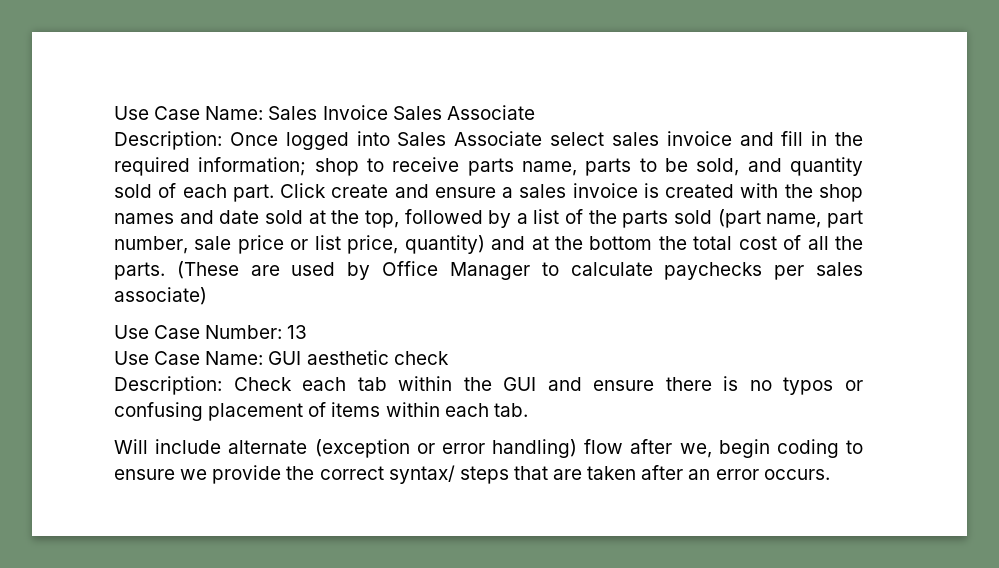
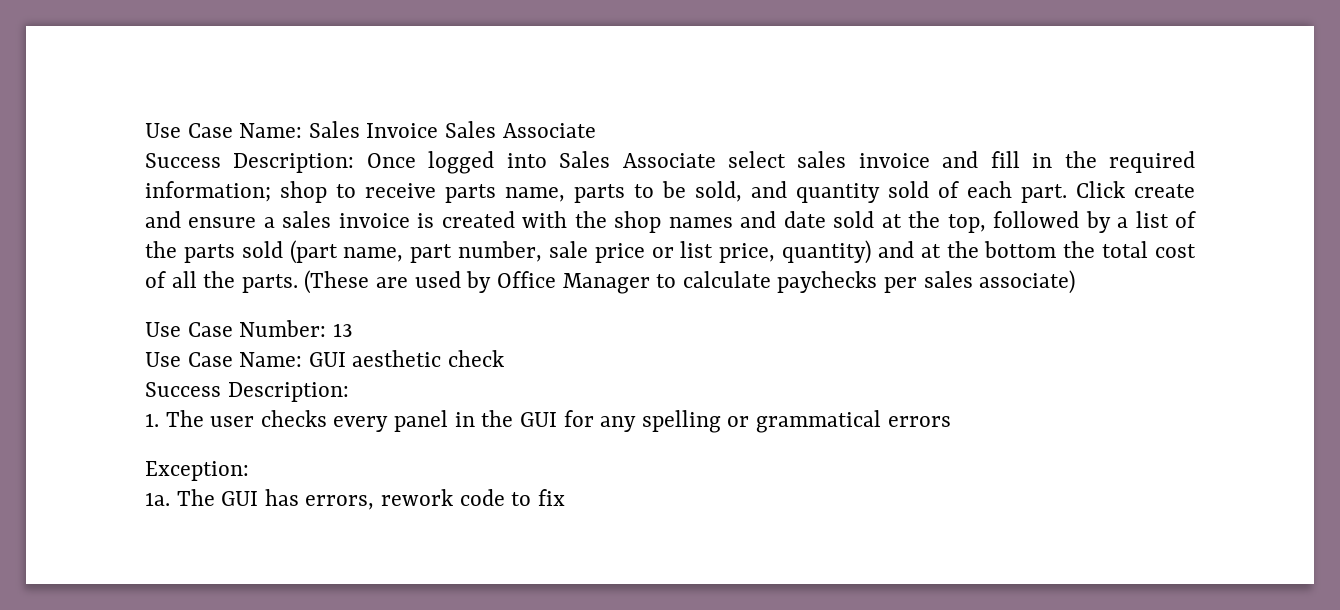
- Description: Once logged into Sales Associate select sales invoice and fill in the required information; shop to receive parts name, parts to be sold, and quantity sold of each part.
+ Success Description: Once logged into Sales Associate select sales invoice and fill in the required information; shop to receive parts name, parts to be sold, and quantity sold of each part.
  Use Case Name: GUI aesthetic check
- Description: Check each tab within the GUI and ensure there is no typos or confusing placement of items within each tab.
- Will include alternate (exception or error handling) flow after we, begin coding to ensure we provide the correct syntax/ steps that are taken after an error occurs.
+ Success Description:
+ 1. The user checks every panel in the GUI for any spelling or grammatical errors
+ Exception:
+ 1a. The GUI has errors, rework code to fix

